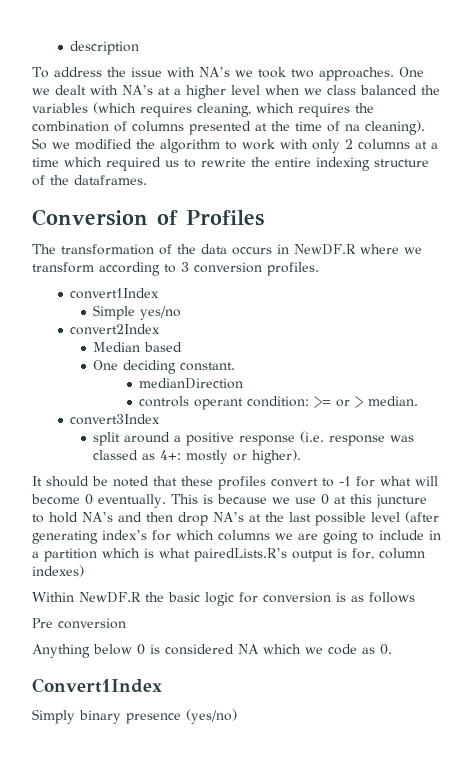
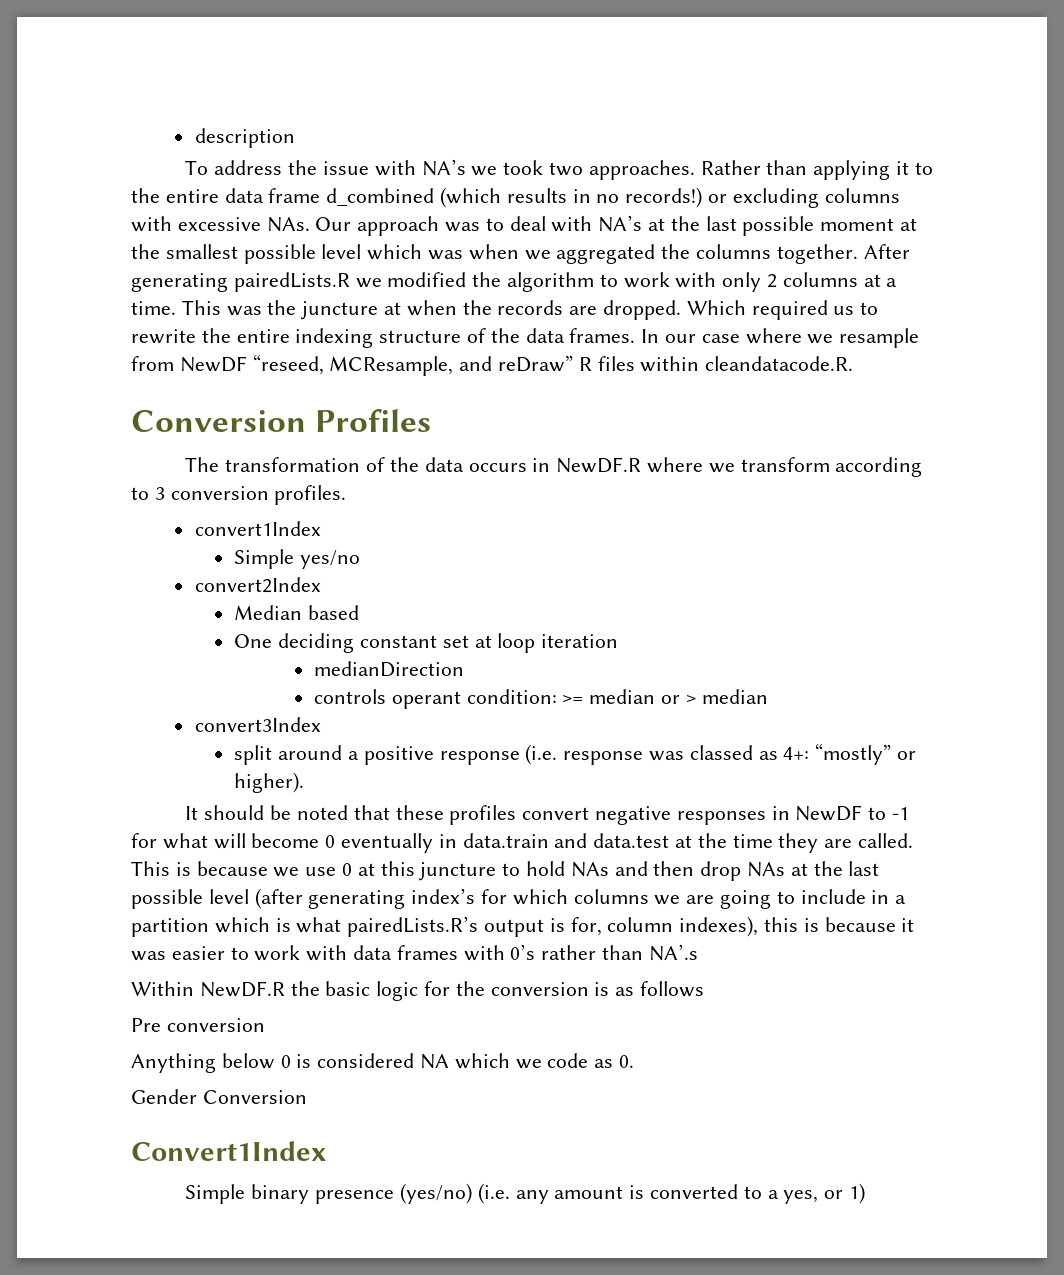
- One we dealt with NA’s at a higher level when we class balanced the variables (which requires cleaning, which requires the combination of columns presented at the time of na cleaning). So we modified the algorithm to work with only 2 columns at a time which required us to rewrite the entire indexing structure of the dataframes.
- Conversion of Profiles
+ Rather than applying it to the entire data frame d_combined (which results in no records!) or excluding columns with excessive NAs. Our approach was to deal with NA’s at the last possible moment at the smallest possible level which was when we aggregated the columns together. After generating pairedLists.R we modified the algorithm to work with only 2 columns at a time. This was the juncture at when the records are dropped. Which required us to rewrite the entire indexing structure of the data frames. In our case where we resample from NewDF “reseed, MCResample, and reDraw” R files within cleandatacode.R.
+ Conversion Profiles
- One deciding constant.
+ One deciding constant set at loop iteration
- controls operant condition: >= or > median.
+ controls operant condition: >= median or > median
- split around a positive response (i.e. response was classed as 4+: mostly or higher).
+ split around a positive response (i.e. response was classed as 4+: “mostly” or higher).
- It should be noted that these profiles convert to -1 for what will become 0 eventually.
+ It should be noted that these profiles convert negative responses in NewDF to -1 for what will become 0 eventually in data.train and data.test at the time they are called.
- This is because we use 0 at this juncture to hold NA’s and then drop NA’s at the last possible level (after generating index’s for which columns we are going to include in a partition which is what pairedLists.R’s output is for, column indexes)
+ This is because we use 0 at this juncture to hold NAs and then drop NAs at the last possible level (after generating index’s for which columns we are going to include in a partition which is what pairedLists.R’s output is for, column indexes), this is because it was easier to work with data frames with 0’s rather than NA’.s
- Within NewDF.R the basic logic for conversion is as follows
+ Within NewDF.R the basic logic for the conversion is as follows
+ Gender Conversion
- Simply binary presence (yes/no)
+ Simple binary presence (yes/no) (i.e. any amount is converted to a yes, or 1)

